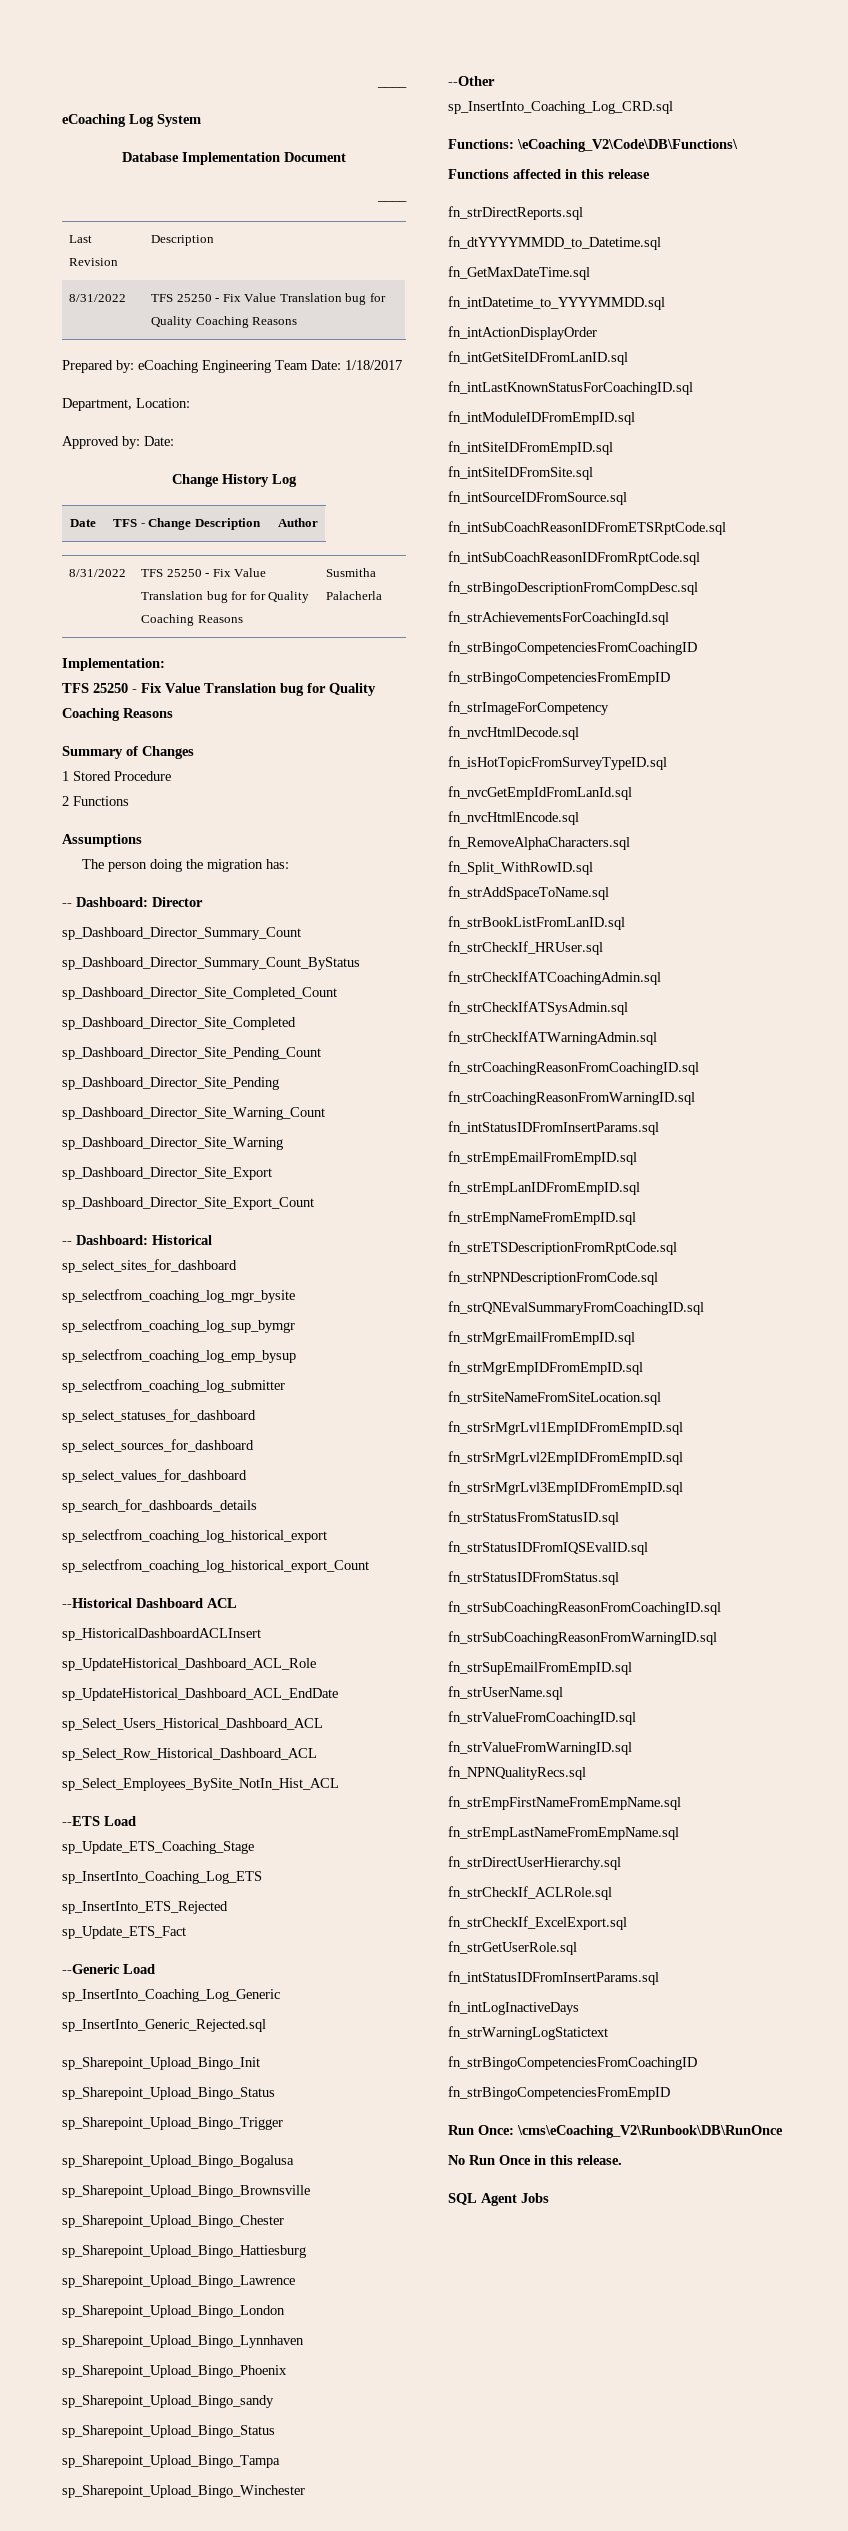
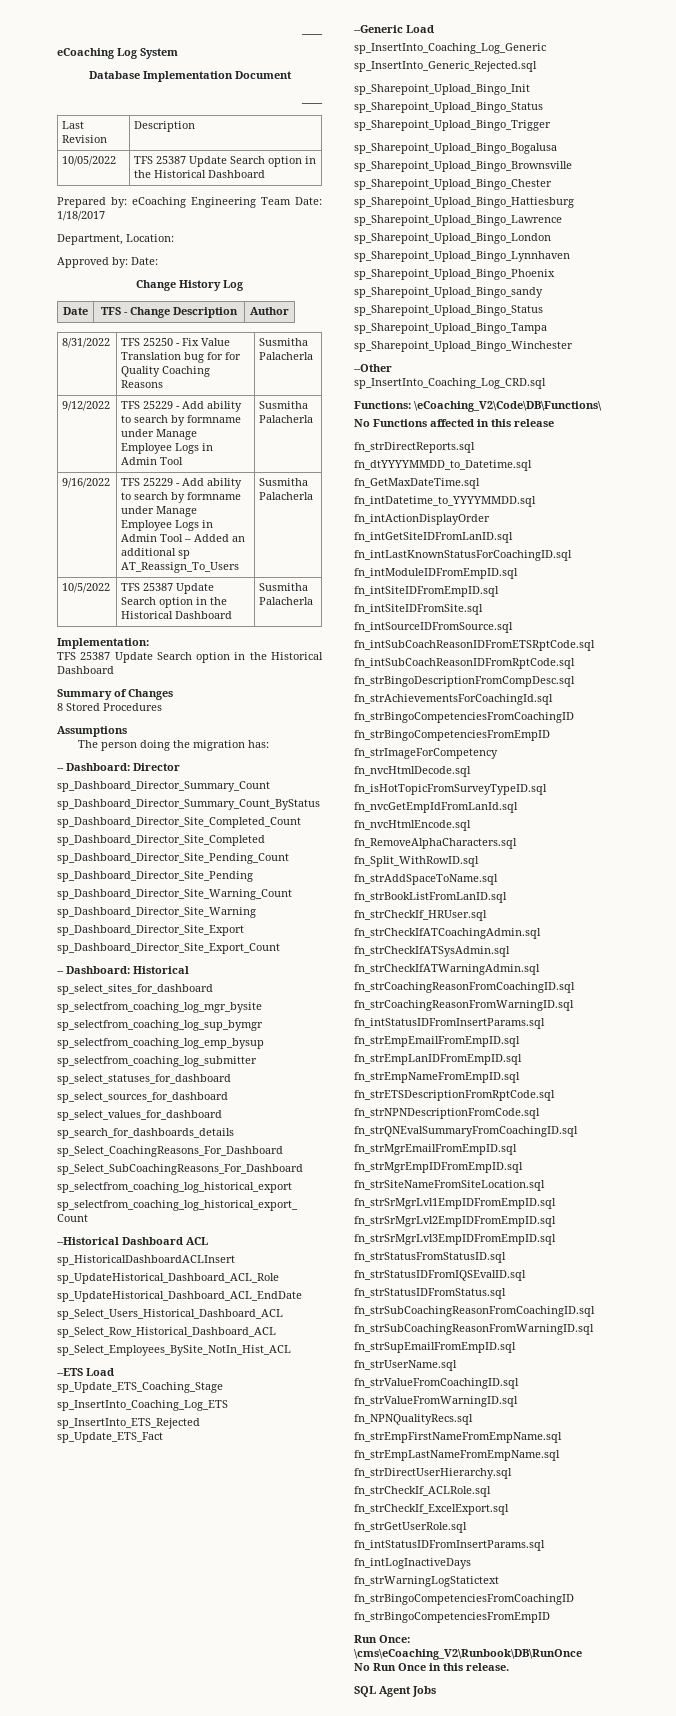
- 8/31/2022 | TFS 25250 - Fix Value Translation bug for Quality Coaching Reasons
+ 10/05/2022 | TFS 25387 Update Search option in the Historical Dashboard
+ 9/12/2022 | TFS 25229 - Add ability to search by formname under Manage Employee Logs in Admin Tool | Susmitha Palacherla
+ 9/16/2022 | TFS 25229 - Add ability to search by formname under Manage Employee Logs in Admin Tool – Added an additional sp AT_Reassign_To_Users | Susmitha Palacherla
+ 10/5/2022 | TFS 25387 Update Search option in the Historical Dashboard | Susmitha Palacherla
  Implementation:
- TFS 25250 - Fix Value Translation bug for Quality Coaching Reasons
+ TFS 25387 Update Search option in the Historical Dashboard
  Summary of Changes
- 1 Stored Procedure
- 2 Functions
+ 8 Stored Procedures
+ sp_Select_CoachingReasons_For_Dashboard
+ sp_Select_SubCoachingReasons_For_Dashboard
- Functions affected in this release
+ No Functions affected in this release

